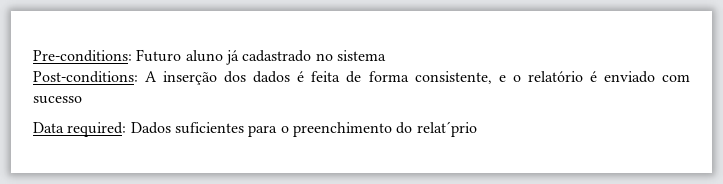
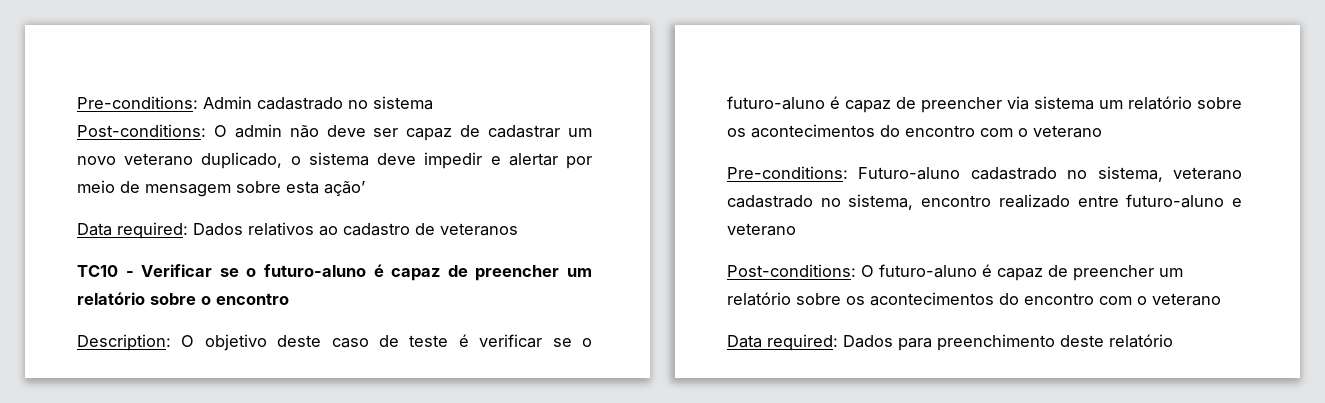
- Pre-conditions: Futuro aluno já cadastrado no sistema
+ Pre-conditions: Admin cadastrado no sistema
- Post-conditions: A inserção dos dados é feita de forma consistente, e o relatório é enviado com sucesso
- Data required: Dados suficientes para o preenchimento do relat´prio
+ Post-conditions: O admin não deve ser capaz de cadastrar um novo veterano duplicado, o sistema deve impedir e alertar por meio de mensagem sobre esta ação’
+ Data required: Dados relativos ao cadastro de veteranos
+ TC10 - Verificar se o futuro-aluno é capaz de preencher um relatório sobre o encontro
+ Description: O objetivo deste caso de teste é verificar se o futuro-aluno é capaz de preencher via sistema um relatório sobre os acontecimentos do encontro com o veterano
+ Pre-conditions: Futuro-aluno cadastrado no sistema, veterano cadastrado no sistema, encontro realizado entre futuro-aluno e veterano
+ Post-conditions: O futuro-aluno é capaz de preencher um relatório sobre os acontecimentos do encontro com o veterano
+ Data required: Dados para preenchimento deste relatório

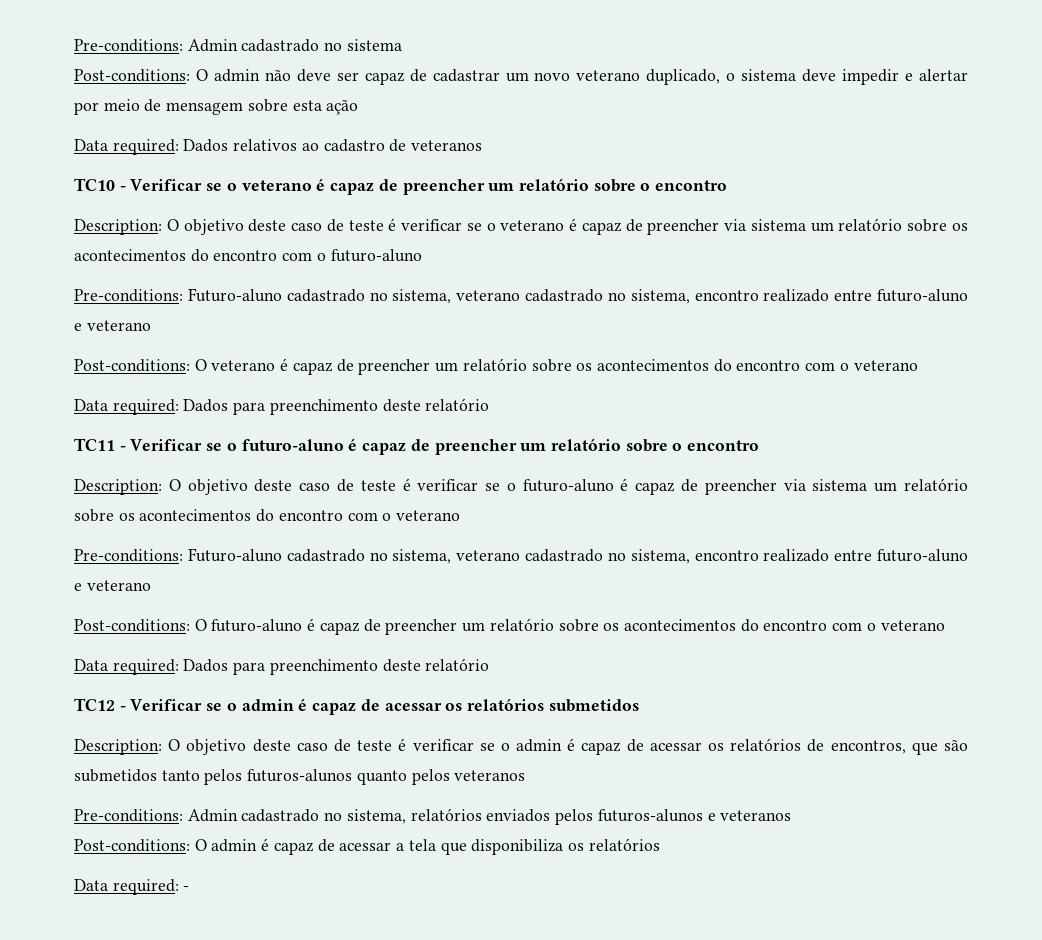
- Post-conditions: O admin não deve ser capaz de cadastrar um novo veterano duplicado, o sistema deve impedir e alertar por meio de mensagem sobre esta ação’
+ Post-conditions: O admin não deve ser capaz de cadastrar um novo veterano duplicado, o sistema deve impedir e alertar por meio de mensagem sobre esta ação
- TC10 - Verificar se o futuro-aluno é capaz de preencher um relatório sobre o encontro
+ TC10 - Verificar se o veterano é capaz de preencher um relatório sobre o encontro
+ Description: O objetivo deste caso de teste é verificar se o veterano é capaz de preencher via sistema um relatório sobre os acontecimentos do encontro com o futuro-aluno
+ Pre-conditions: Futuro-aluno cadastrado no sistema, veterano cadastrado no sistema, encontro realizado entre futuro-aluno e veterano
+ Post-conditions: O veterano é capaz de preencher um relatório sobre os acontecimentos do encontro com o veterano
+ Data required: Dados para preenchimento deste relatório
+ TC11 - Verificar se o futuro-aluno é capaz de preencher um relatório sobre o encontro
+ TC12 - Verificar se o admin é capaz de acessar os relatórios submetidos
+ Description: O objetivo deste caso de teste é verificar se o admin é capaz de acessar os relatórios de encontros, que são submetidos tanto pelos futuros-alunos quanto pelos veteranos
+ Pre-conditions: Admin cadastrado no sistema, relatórios enviados pelos futuros-alunos e veteranos
+ Post-conditions: O admin é capaz de acessar a tela que disponibiliza os relatórios
+ Data required: -

